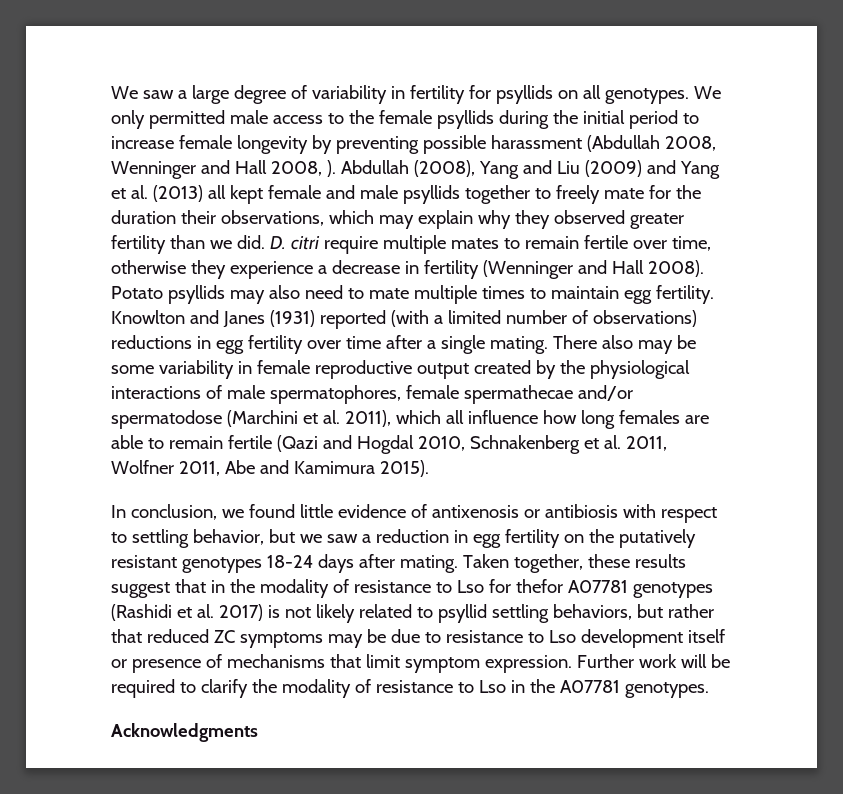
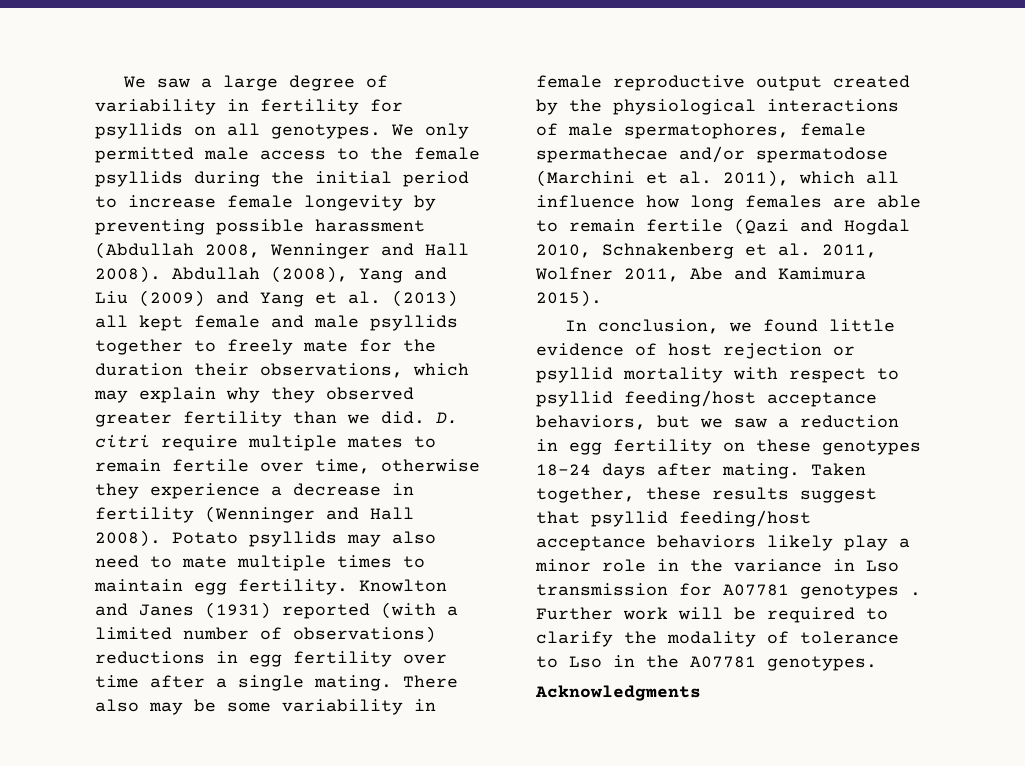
- We only permitted male access to the female psyllids during the initial period to increase female longevity by preventing possible harassment (Abdullah 2008, Wenninger and Hall 2008, ).
+ We only permitted male access to the female psyllids during the initial period to increase female longevity by preventing possible harassment (Abdullah 2008, Wenninger and Hall 2008).
- In conclusion, we found little evidence of antixenosis or antibiosis with respect to settling behavior, but we saw a reduction in egg fertility on the putatively resistant genotypes 18-24 days after mating.
+ In conclusion, we found little evidence of host rejection or psyllid mortality with respect to psyllid feeding/host acceptance behaviors, but we saw a reduction in egg fertility on these genotypes 18-24 days after mating.
- Taken together, these results suggest that in the modality of resistance to Lso for thefor A07781 genotypes (Rashidi et al. 2017) is not likely related to psyllid settling behaviors, but rather that reduced ZC symptoms may be due to resistance to Lso development itself or presence of mechanisms that limit symptom expression.
+ Taken together, these results suggest that psyllid feeding/host acceptance behaviors likely play a minor role in the variance in Lso transmission for A07781 genotypes .
- Further work will be required to clarify the modality of resistance to Lso in the A07781 genotypes.
+ Further work will be required to clarify the modality of tolerance to Lso in the A07781 genotypes.

